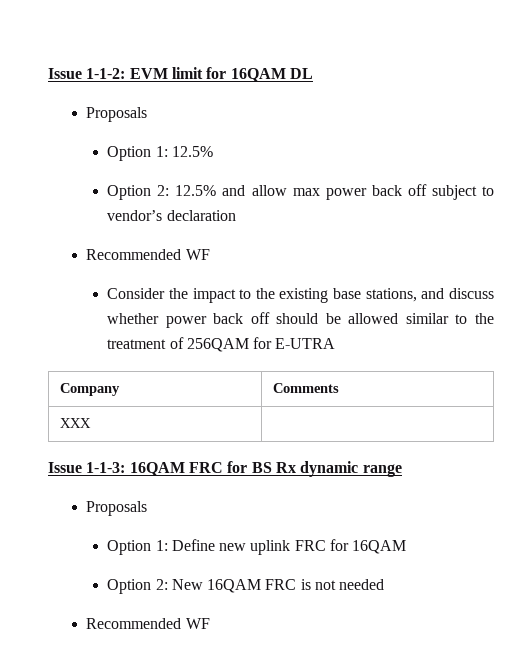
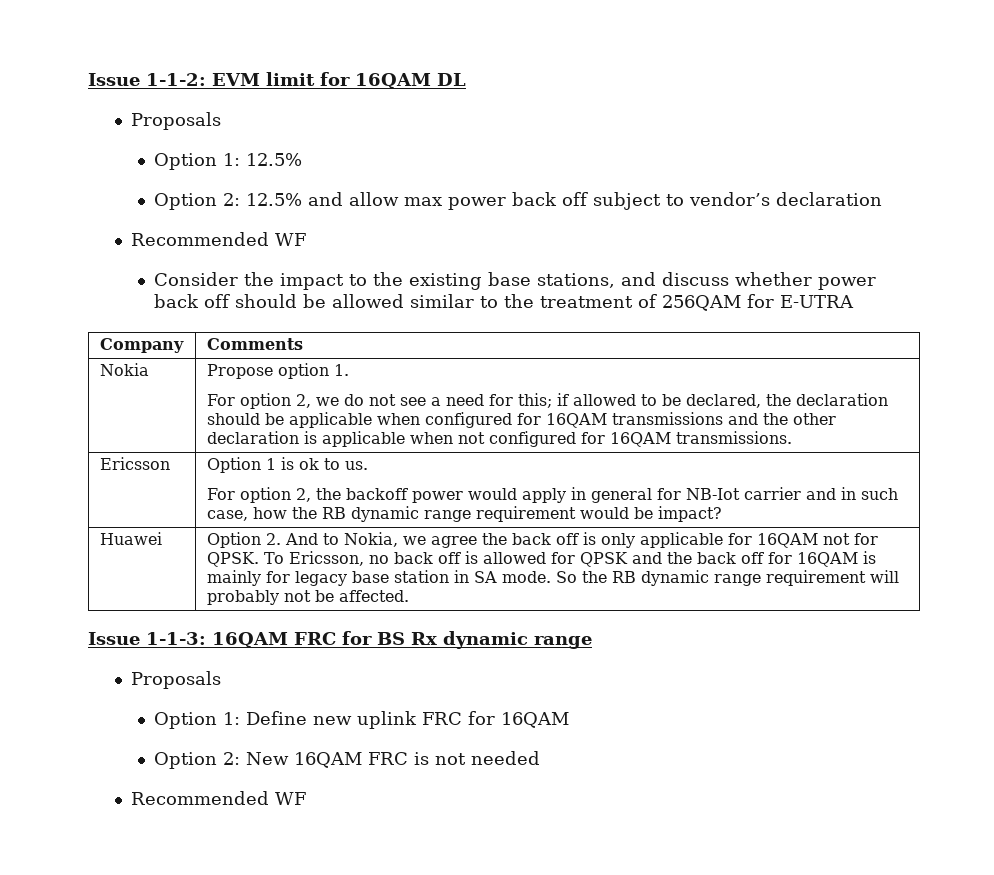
- XXX
+ Nokia | Propose option 1.
+ For option 2, we do not see a need for this; if allowed to be declared, the declaration should be applicable when configured for 16QAM transmissions and the other declaration is applicable when not configured for 16QAM transmissions.
+ Ericsson | Option 1 is ok to us.
+ For option 2, the backoff power would apply in general for NB-Iot carrier and in such case, how the RB dynamic range requirement would be impact?
+ Huawei | Option 2. And to Nokia, we agree the back off is only applicable for 16QAM not for QPSK. To Ericsson, no back off is allowed for QPSK and the back off for 16QAM is mainly for legacy base station in SA mode. So the RB dynamic range requirement will probably not be affected.

